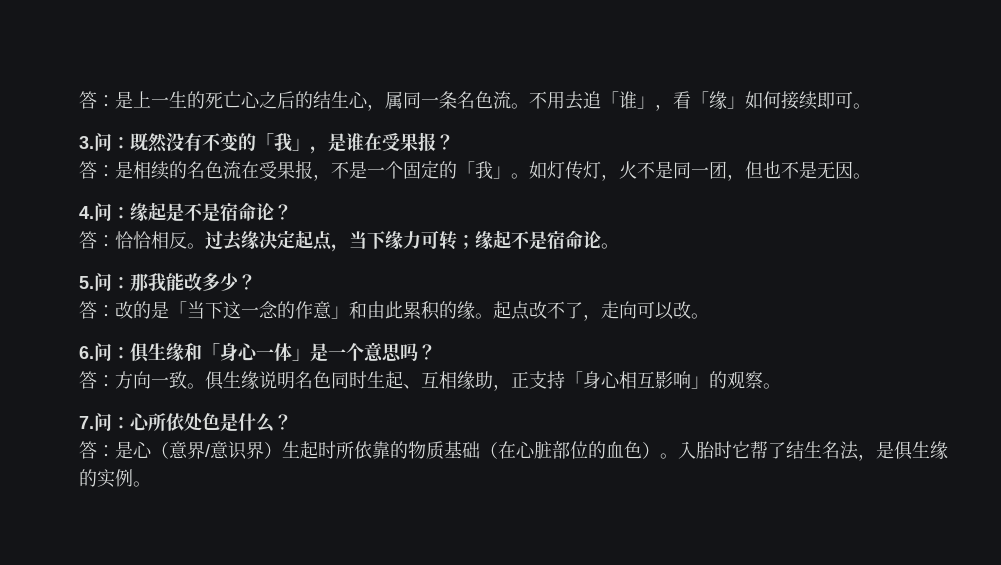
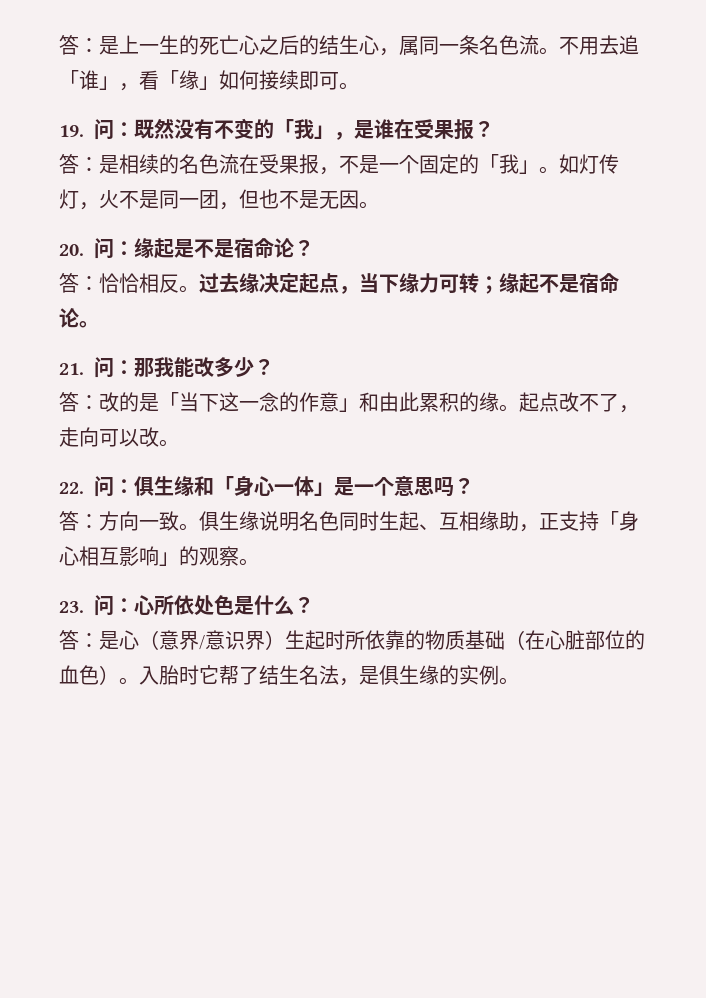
- 3.问：既然没有不变的「我」，是谁在受果报？
+ 19.问：既然没有不变的「我」，是谁在受果报？
- 4.问：缘起是不是宿命论？
+ 20.问：缘起是不是宿命论？
- 5.问：那我能改多少？
+ 21.问：那我能改多少？
- 6.问：俱生缘和「身心一体」是一个意思吗？
+ 22.问：俱生缘和「身心一体」是一个意思吗？
- 7.问：心所依处色是什么？
+ 23.问：心所依处色是什么？

